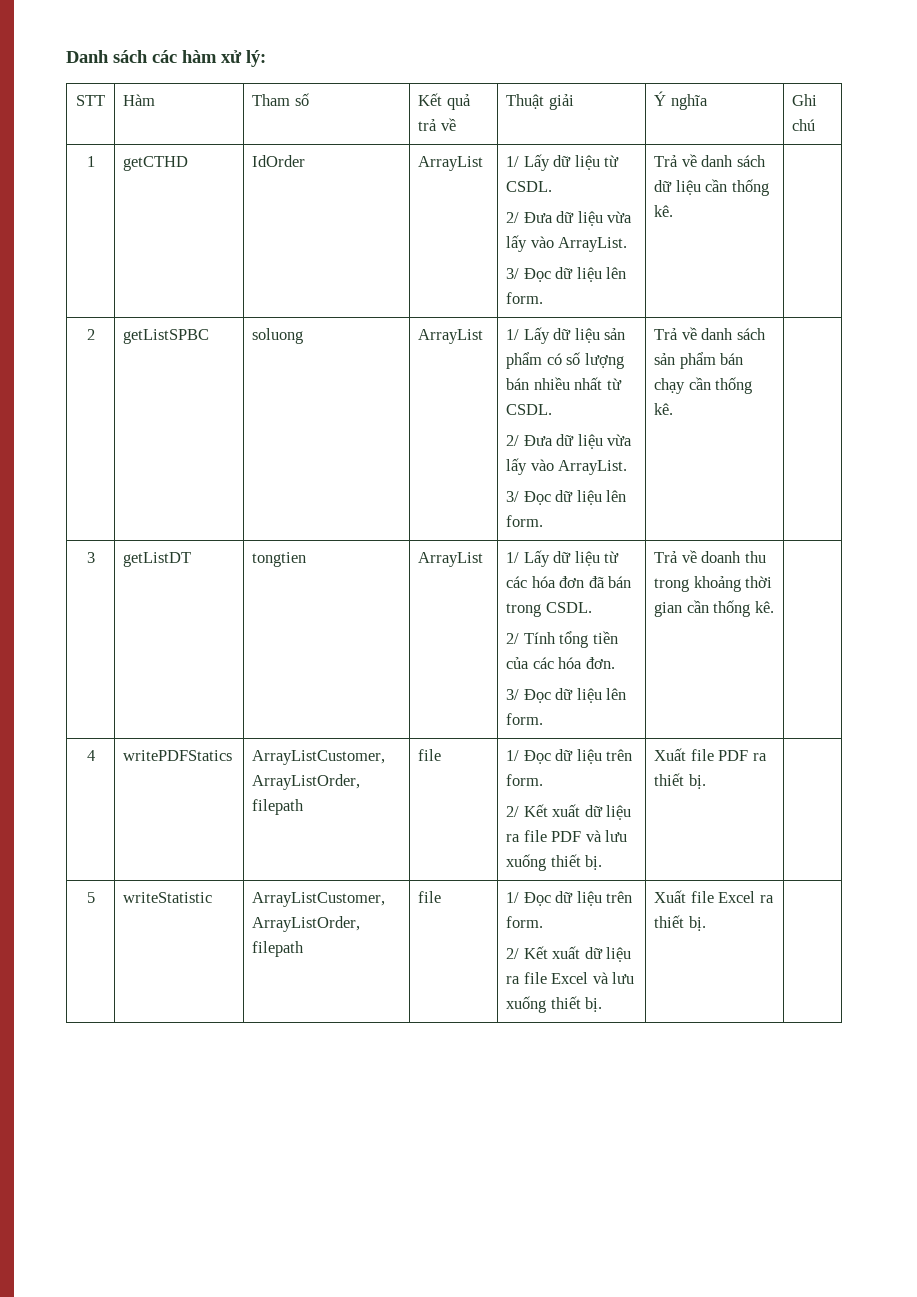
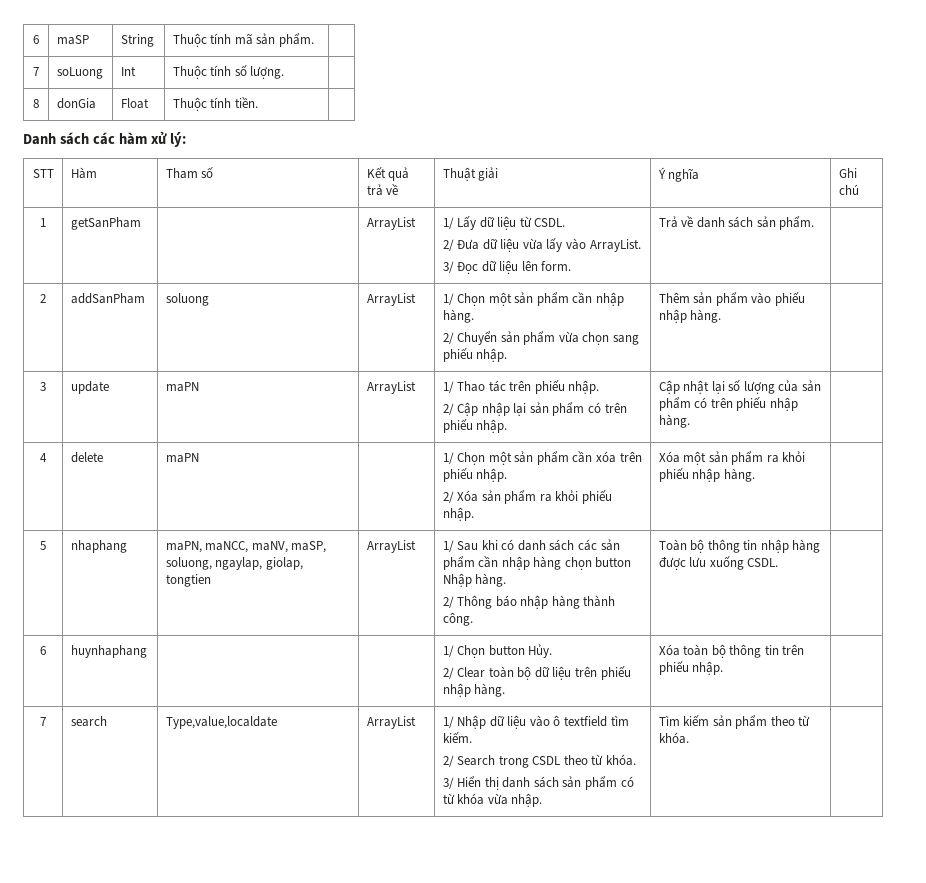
+ 6 | maSP | String | Thuộc tính mã sản phẩm. |
+ 7 | soLuong | Int | Thuộc tính số lượng. |
+ 8 | donGia | Float | Thuộc tính tiền. |
- 1 | getCTHD | IdOrder | ArrayList | 1/ Lấy dữ liệu từ CSDL.
+ 1 | getSanPham | | ArrayList | 1/ Lấy dữ liệu từ CSDL.
  2/ Đưa dữ liệu vừa lấy vào ArrayList.
- 3/ Đọc dữ liệu lên form. | Trả về danh sách dữ liệu cần thống kê. |
+ 3/ Đọc dữ liệu lên form. | Trả về danh sách sản phẩm. |
- getListSPBC
+ addSanPham
- 1/ Lấy dữ liệu sản phẩm có số lượng bán nhiều nhất từ CSDL.
- 2/ Đưa dữ liệu vừa lấy vào ArrayList.
- 3/ Đọc dữ liệu lên form. | Trả về danh sách sản phẩm bán chạy cần thống kê. |
- 3 | getListDT | tongtien | ArrayList | 1/ Lấy dữ liệu từ các hóa đơn đã bán trong CSDL.
- 2/ Tính tổng tiền của các hóa đơn.
- 3/ Đọc dữ liệu lên form. | Trả về doanh thu trong khoảng thời gian cần thống kê. |
- 4 | writePDFStatics | ArrayListCustomer, ArrayListOrder, filepath | file | 1/ Đọc dữ liệu trên form.
- 2/ Kết xuất dữ liệu ra file PDF và lưu xuống thiết bị. | Xuất file PDF ra thiết bị. |
- 5 | writeStatistic | ArrayListCustomer, ArrayListOrder, filepath | file | 1/ Đọc dữ liệu trên form.
- 2/ Kết xuất dữ liệu ra file Excel và lưu xuống thiết bị. | Xuất file Excel ra thiết bị. |
+ 1/ Chọn một sản phẩm cần nhập hàng.
+ 2/ Chuyển sản phẩm vừa chọn sang phiếu nhập. | Thêm sản phẩm vào phiếu nhập hàng. |
+ 3 | update | maPN | ArrayList | 1/ Thao tác trên phiếu nhập.
+ 2/ Cập nhập lại sản phẩm có trên phiếu nhập. | Cập nhật lại số lượng của sản phẩm có trên phiếu nhập hàng. |
+ 4 | delete | maPN | | 1/ Chọn một sản phẩm cần xóa trên phiếu nhập.
+ 2/ Xóa sản phẩm ra khỏi phiếu nhập. | Xóa một sản phẩm ra khỏi phiếu nhập hàng. |
+ 5 | nhaphang | maPN, maNCC, maNV, maSP, soluong, ngaylap, giolap, tongtien | ArrayList | 1/ Sau khi có danh sách các sản phẩm cần nhập hàng chọn button Nhập hàng.
+ 2/ Thông báo nhập hàng thành công. | Toàn bộ thông tin nhập hàng được lưu xuống CSDL. |
+ 6 | huynhaphang | | | 1/ Chọn button Hủy.
+ 2/ Clear toàn bộ dữ liệu trên phiếu nhập hàng. | Xóa toàn bộ thông tin trên phiếu nhập. |
+ 7 | search | Type,value,localdate | ArrayList | 1/ Nhập dữ liệu vào ô textfield tìm kiếm.
+ 2/ Search trong CSDL theo từ khóa.
+ 3/ Hiển thị danh sách sản phẩm có từ khóa vừa nhập. | Tìm kiếm sản phẩm theo từ khóa. |

